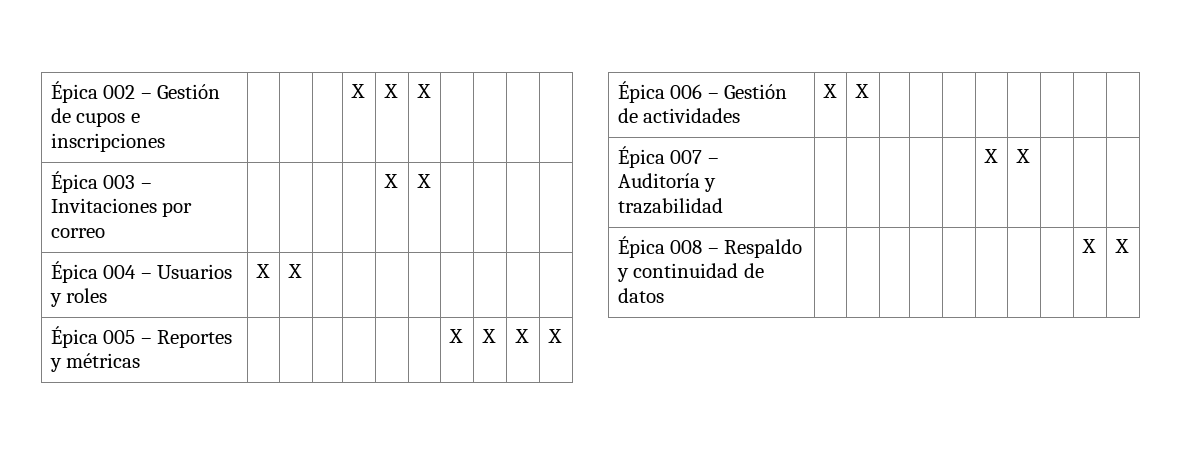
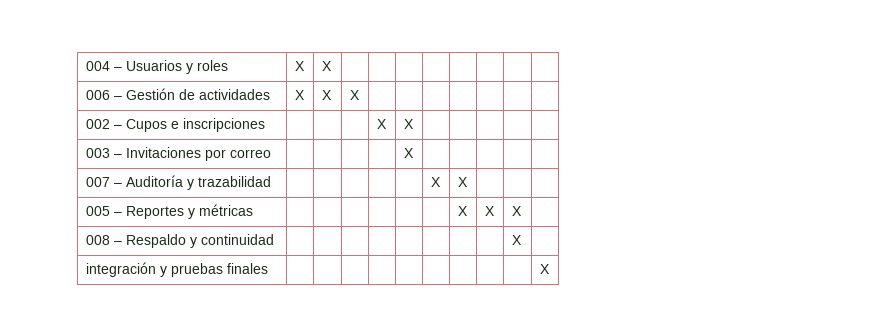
- Épica 002 – Gestión de cupos e inscripciones | | | | X | X | X | | | |
- Épica 003 – Invitaciones por correo | | | | | X | X | | | |
- Épica 004 – Usuarios y roles | X | X | | | | | | | |
+ 004 – Usuarios y roles | X | X | | | | | | | |
- Épica 005 – Reportes y métricas | | | | | | | X | X | X | X
- Épica 006 – Gestión de actividades | X | X | | | | | | | |
- Épica 007 – Auditoría y trazabilidad | | | | | | X | X | | |
- Épica 008 – Respaldo y continuidad de datos | | | | | | | | | X | X
+ 006 – Gestión de actividades | X | X | X | | | | | | |
+ 002 – Cupos e inscripciones | | | | X | X | | | | |
+ 003 – Invitaciones por correo | | | | | X | | | | |
+ 007 – Auditoría y trazabilidad | | | | | | X | X | | |
+ 005 – Reportes y métricas | | | | | | | X | X | X |
+ 008 – Respaldo y continuidad | | | | | | | | | X |
+ integración y pruebas finales | | | | | | | | | | X

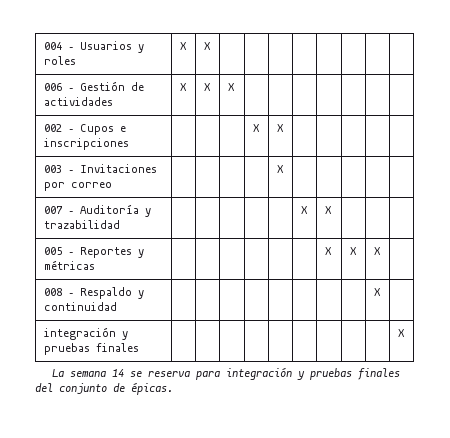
+ La semana 14 se reserva para integración y pruebas finales del conjunto de épicas.

